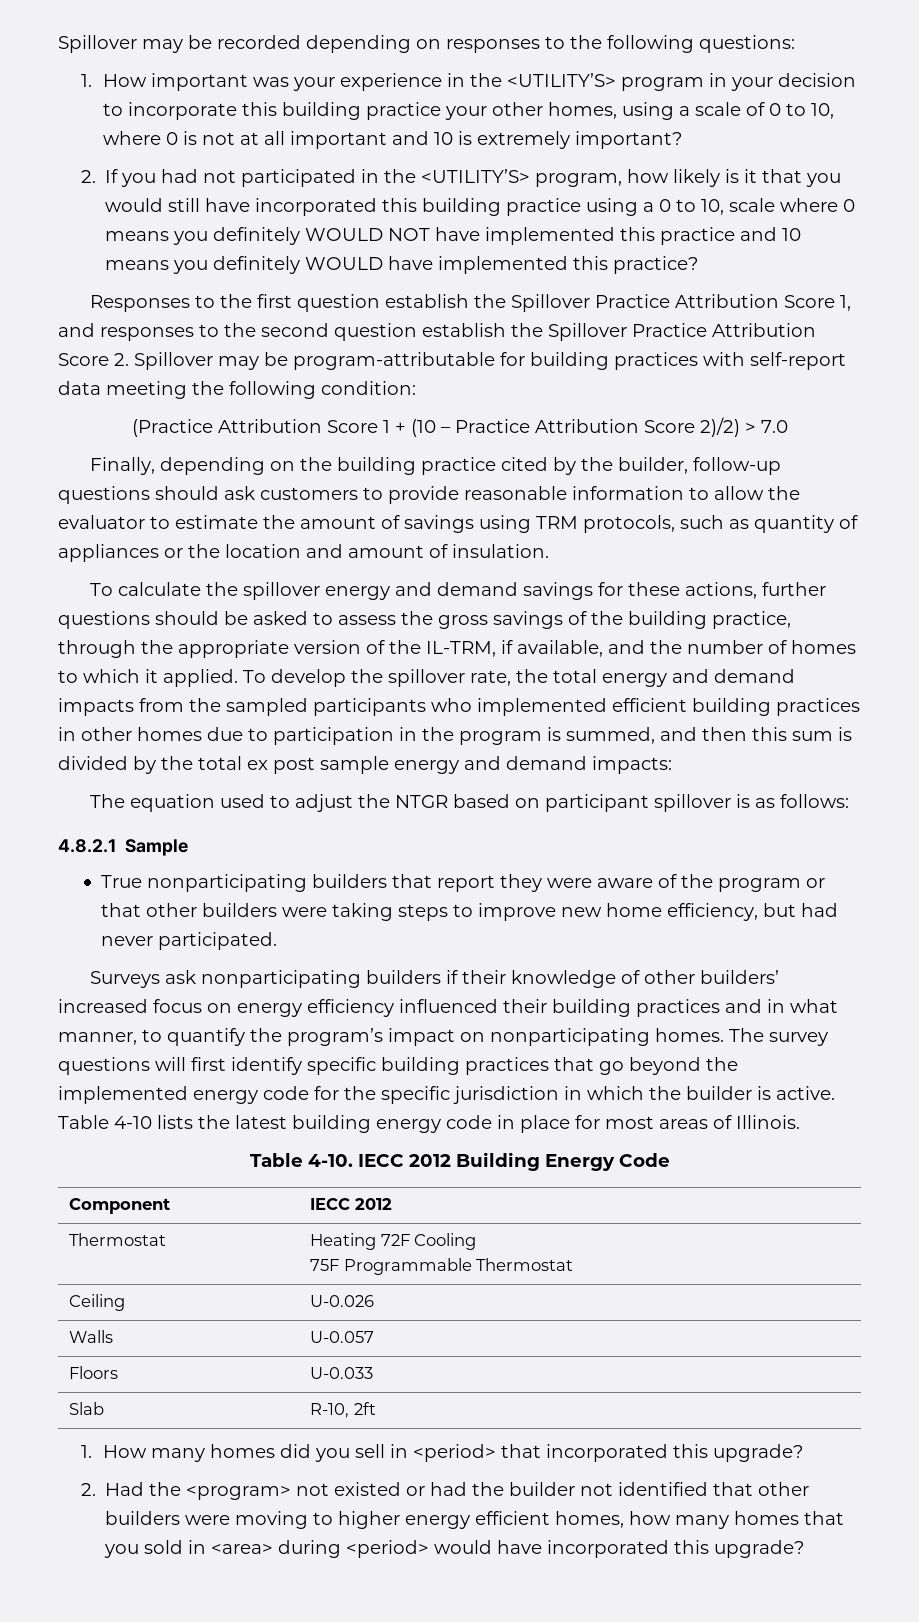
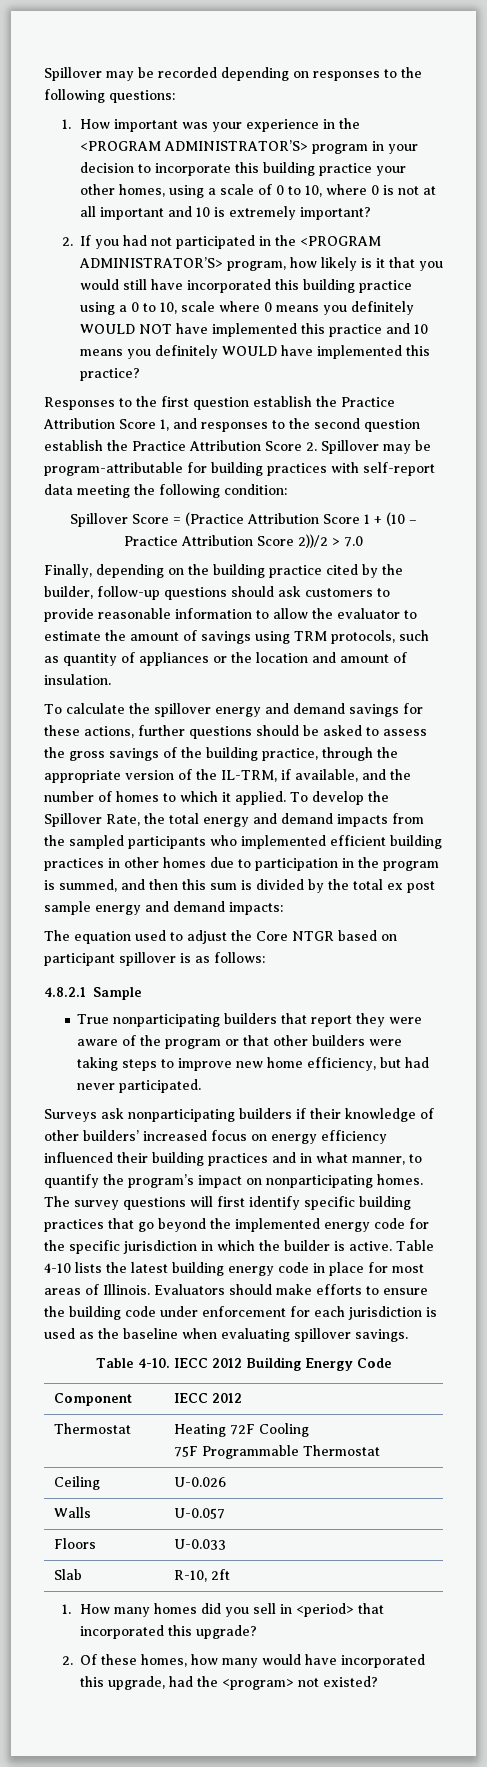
- 1. How important was your experience in the <UTILITY’S> program in your decision to incorporate this building practice your other homes, using a scale of 0 to 10, where 0 is not at all important and 10 is extremely important?
+ 1. How important was your experience in the <PROGRAM ADMINISTRATOR’S> program in your decision to incorporate this building practice your other homes, using a scale of 0 to 10, where 0 is not at all important and 10 is extremely important?
- 2. If you had not participated in the <UTILITY’S> program, how likely is it that you would still have incorporated this building practice using a 0 to 10, scale where 0 means you definitely WOULD NOT have implemented this practice and 10 means you definitely WOULD have implemented this practice?
+ 2. If you had not participated in the <PROGRAM ADMINISTRATOR’S> program, how likely is it that you would still have incorporated this building practice using a 0 to 10, scale where 0 means you definitely WOULD NOT have implemented this practice and 10 means you definitely WOULD have implemented this practice?
- Responses to the first question establish the Spillover Practice Attribution Score 1, and responses to the second question establish the Spillover Practice Attribution Score 2. Spillover may be program-attributable for building practices with self-report data meeting the following condition:
+ Responses to the first question establish the Practice Attribution Score 1, and responses to the second question establish the Practice Attribution Score 2. Spillover may be program-attributable for building practices with self-report data meeting the following condition:
- (Practice Attribution Score 1 + (10 – Practice Attribution Score 2)/2) > 7.0
+ Spillover Score = (Practice Attribution Score 1 + (10 – Practice Attribution Score 2))/2 > 7.0
- To develop the spillover rate, the total energy and demand impacts from the sampled participants who implemented efficient building practices in other homes due to participation in the program is summed, and then this sum is divided by the total ex post sample energy and demand impacts:
+ To develop the Spillover Rate, the total energy and demand impacts from the sampled participants who implemented efficient building practices in other homes due to participation in the program is summed, and then this sum is divided by the total ex post sample energy and demand impacts:
- The equation used to adjust the NTGR based on participant spillover is as follows:
+ The equation used to adjust the Core NTGR based on participant spillover is as follows:
+ Evaluators should make efforts to ensure the building code under enforcement for each jurisdiction is used as the baseline when evaluating spillover savings.
- 2. Had the <program> not existed or had the builder not identified that other builders were moving to higher energy efficient homes, how many homes that you sold in <area> during <period> would have incorporated this upgrade?
+ 2. Of these homes, how many would have incorporated this upgrade, had the <program> not existed?

